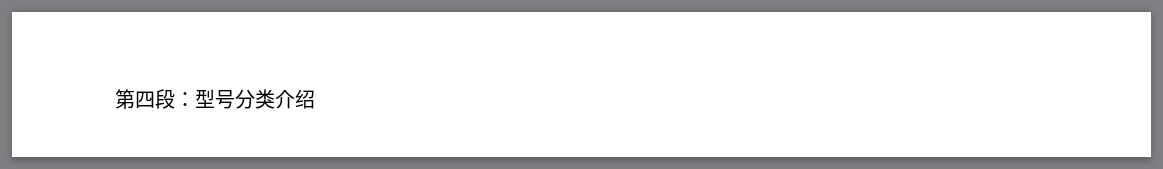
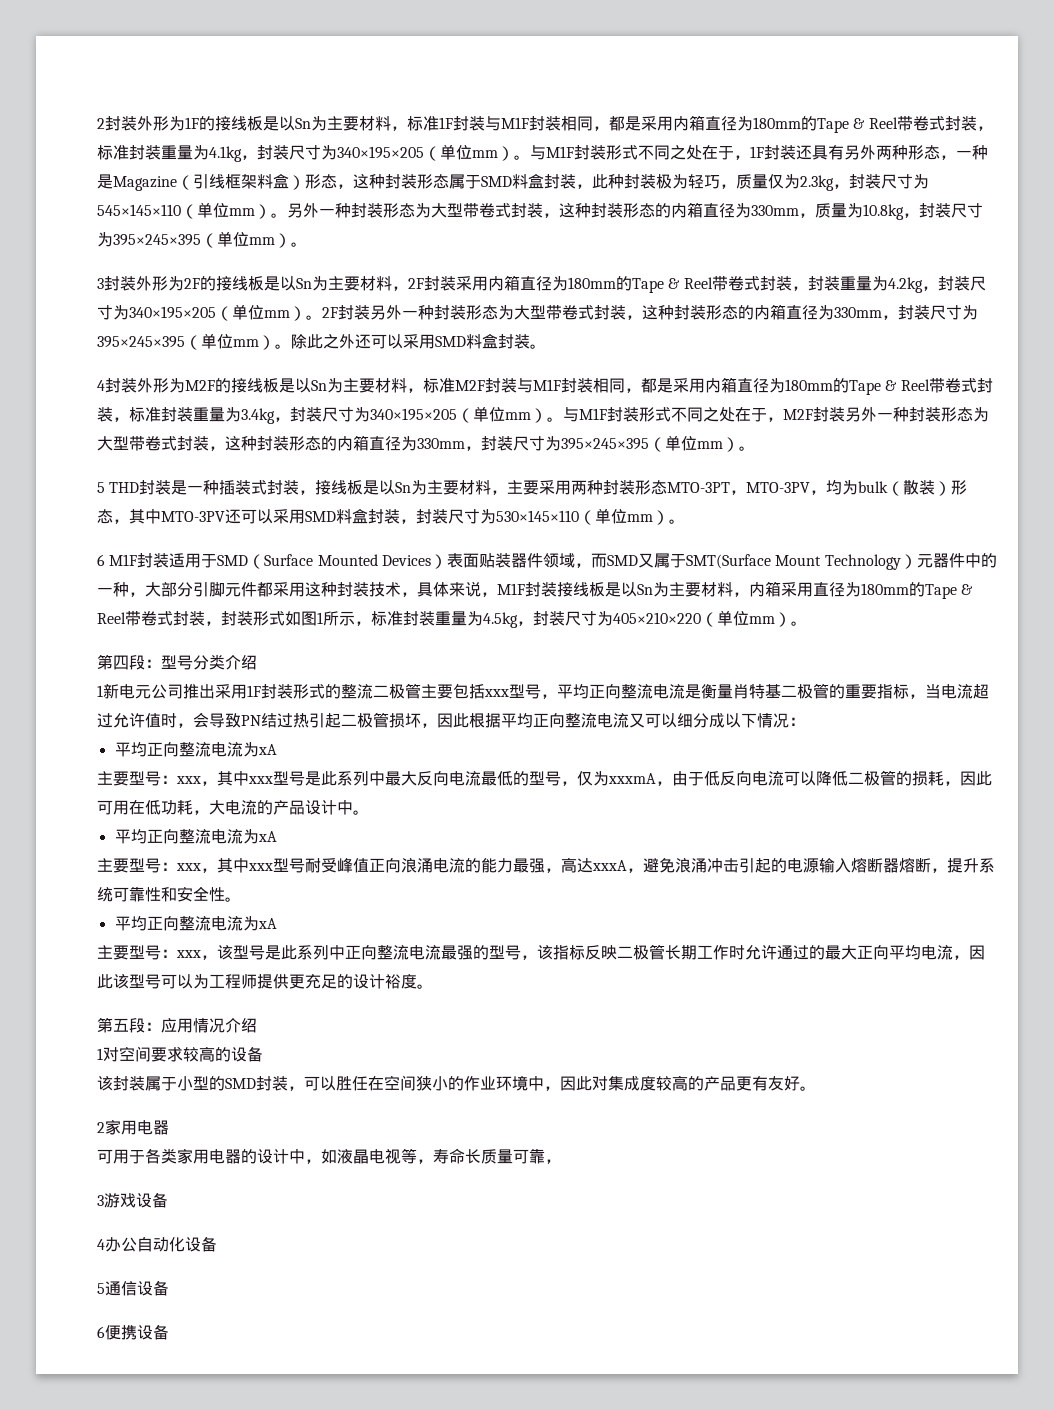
+ 2封装外形为1F的接线板是以Sn为主要材料，标准1F封装与M1F封装相同，都是采用内箱直径为180mm的Tape & Reel带卷式封装，标准封装重量为4.1kg，封装尺寸为340×195×205（单位mm）。与M1F封装形式不同之处在于，1F封装还具有另外两种形态，一种是Magazine（引线框架料盒）形态，这种封装形态属于SMD料盒封装，此种封装极为轻巧，质量仅为2.3kg，封装尺寸为545×145×110（单位mm）。另外一种封装形态为大型带卷式封装，这种封装形态的内箱直径为330mm，质量为10.8kg，封装尺寸为395×245×395（单位mm）。
+ 3封装外形为2F的接线板是以Sn为主要材料，2F封装采用内箱直径为180mm的Tape & Reel带卷式封装，封装重量为4.2kg，封装尺寸为340×195×205（单位mm）。2F封装另外一种封装形态为大型带卷式封装，这种封装形态的内箱直径为330mm，封装尺寸为395×245×395（单位mm）。除此之外还可以采用SMD料盒封装。
+ 4封装外形为M2F的接线板是以Sn为主要材料，标准M2F封装与M1F封装相同，都是采用内箱直径为180mm的Tape & Reel带卷式封装，标准封装重量为3.4kg，封装尺寸为340×195×205（单位mm）。与M1F封装形式不同之处在于，M2F封装另外一种封装形态为大型带卷式封装，这种封装形态的内箱直径为330mm，封装尺寸为395×245×395（单位mm）。
+ 5 THD封装是一种插装式封装，接线板是以Sn为主要材料，主要采用两种封装形态MTO-3PT，MTO-3PV，均为bulk（散装）形态，其中MTO-3PV还可以采用SMD料盒封装，封装尺寸为530×145×110（单位mm）。
+ 6 M1F封装适用于SMD（Surface Mounted Devices）表面贴装器件领域，而SMD又属于SMT(Surface Mount Technology）元器件中的一种，大部分引脚元件都采用这种封装技术，具体来说，M1F封装接线板是以Sn为主要材料，内箱采用直径为180mm的Tape & Reel带卷式封装，封装形式如图1所示，标准封装重量为4.5kg，封装尺寸为405×210×220（单位mm）。
+ 1新电元公司推出采用1F封装形式的整流二极管主要包括xxx型号，平均正向整流电流是衡量肖特基二极管的重要指标，当电流超过允许值时，会导致PN结过热引起二极管损坏，因此根据平均正向整流电流又可以细分成以下情况：
+ 平均正向整流电流为xA
+ 主要型号：xxx，其中xxx型号是此系列中最大反向电流最低的型号，仅为xxxmA，由于低反向电流可以降低二极管的损耗，因此可用在低功耗，大电流的产品设计中。
+ 平均正向整流电流为xA
+ 主要型号：xxx，其中xxx型号耐受峰值正向浪涌电流的能力最强，高达xxxA，避免浪涌冲击引起的电源输入熔断器熔断，提升系统可靠性和安全性。
+ 平均正向整流电流为xA
+ 主要型号：xxx，该型号是此系列中正向整流电流最强的型号，该指标反映二极管长期工作时允许通过的最大正向平均电流，因此该型号可以为工程师提供更充足的设计裕度。
+ 第五段：应用情况介绍
+ 1对空间要求较高的设备
+ 该封装属于小型的SMD封装，可以胜任在空间狭小的作业环境中，因此对集成度较高的产品更有友好。
+ 2家用电器
+ 可用于各类家用电器的设计中，如液晶电视等，寿命长质量可靠，
+ 3游戏设备
+ 4办公自动化设备
+ 5通信设备
+ 6便携设备

